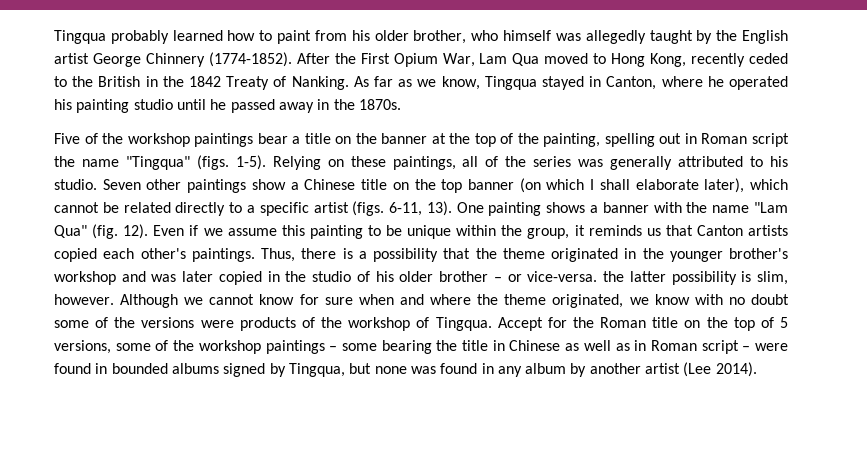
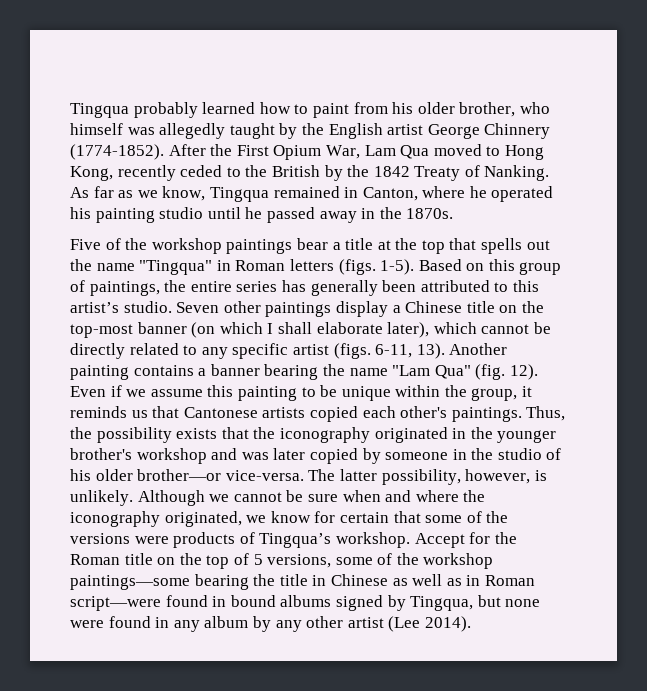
- After the First Opium War, Lam Qua moved to Hong Kong, recently ceded to the British in the 1842 Treaty of Nanking.
+ After the First Opium War, Lam Qua moved to Hong Kong, recently ceded to the British by the 1842 Treaty of Nanking.
- As far as we know, Tingqua stayed in Canton, where he operated his painting studio until he passed away in the 1870s.
+ As far as we know, Tingqua remained in Canton, where he operated his painting studio until he passed away in the 1870s.
- Five of the workshop paintings bear a title on the banner at the top of the painting, spelling out in Roman script the name "Tingqua" (figs. 1-5). Relying on these paintings, all of the series was generally attributed to his studio.
+ Five of the workshop paintings bear a title at the top that spells out the name "Tingqua" in Roman letters (figs. 1-5). Based on this group of paintings, the entire series has generally been attributed to this artist’s studio.
- Seven other paintings show a Chinese title on the top banner (on which I shall elaborate later), which cannot be related directly to a specific artist (figs. 6-11, 13).
+ Seven other paintings display a Chinese title on the top-most banner (on which I shall elaborate later), which cannot be directly related to any specific artist (figs. 6-11, 13).
- One painting shows a banner with the name "Lam Qua" (fig. 12).
+ Another painting contains a banner bearing the name "Lam Qua" (fig. 12).
- Even if we assume this painting to be unique within the group, it reminds us that Canton artists copied each other's paintings.
+ Even if we assume this painting to be unique within the group, it reminds us that Cantonese artists copied each other's paintings.
- Thus, there is a possibility that the theme originated in the younger brother's workshop and was later copied in the studio of his older brother – or vice-versa. the latter possibility is slim, however.
+ Thus, the possibility exists that the iconography originated in the younger brother's workshop and was later copied by someone in the studio of his older brother—or vice-versa. The latter possibility, however, is unlikely.
- Although we cannot know for sure when and where the theme originated, we know with no doubt some of the versions were products of the workshop of Tingqua.
+ Although we cannot be sure when and where the iconography originated, we know for certain that some of the versions were products of Tingqua’s workshop.
- Accept for the Roman title on the top of 5 versions, some of the workshop paintings – some bearing the title in Chinese as well as in Roman script – were found in bounded albums signed by Tingqua, but none was found in any album by another artist (Lee 2014).
+ Accept for the Roman title on the top of 5 versions, some of the workshop paintings—some bearing the title in Chinese as well as in Roman script—were found in bound albums signed by Tingqua, but none were found in any album by any other artist (Lee 2014).

